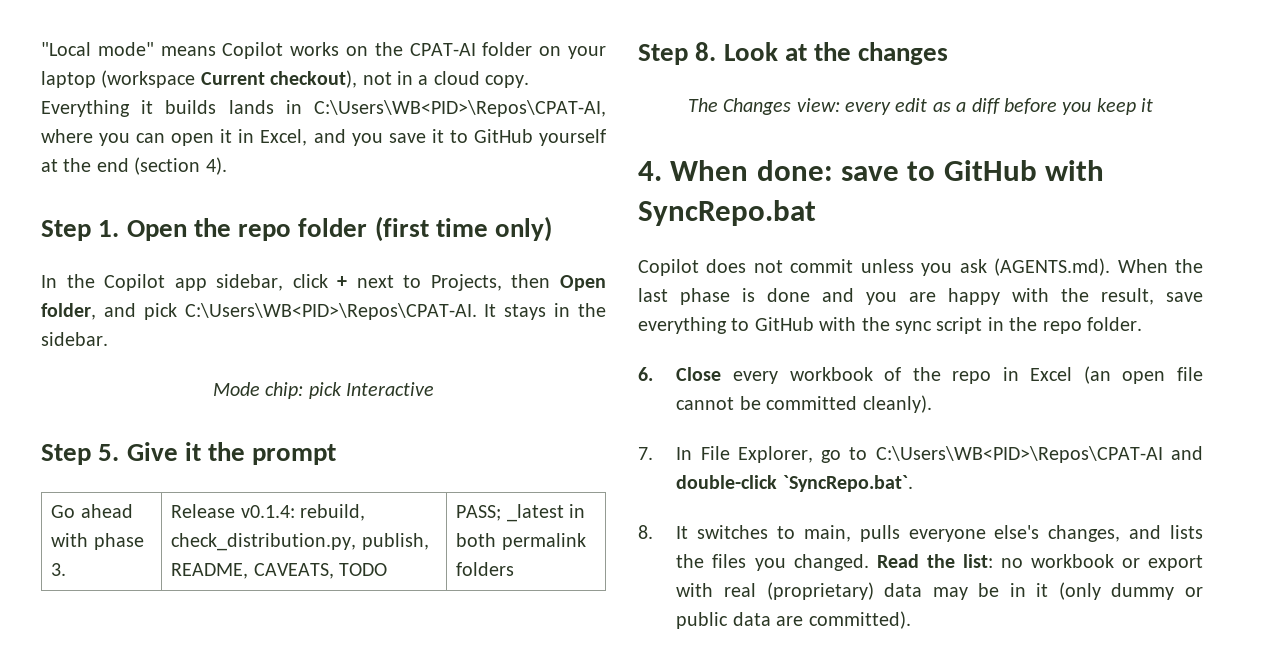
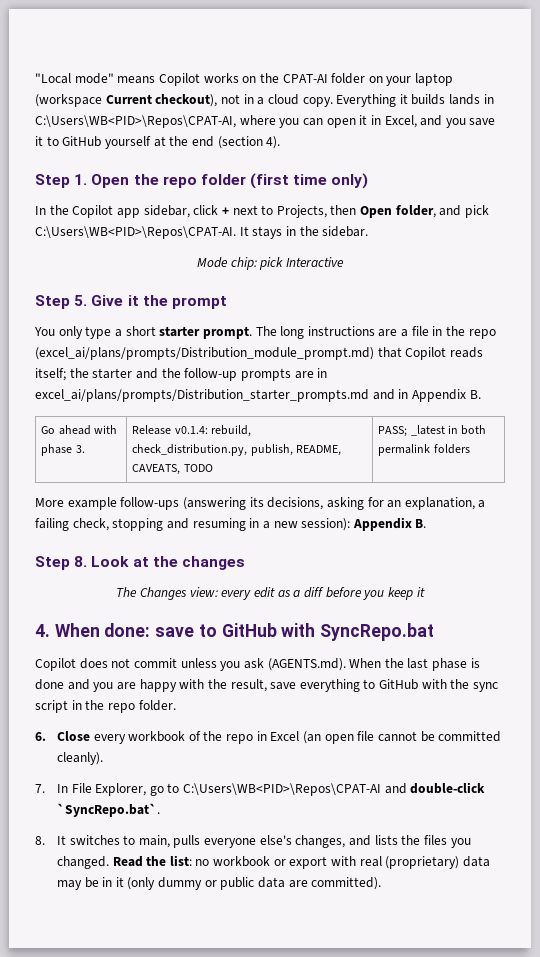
+ You only type a short starter prompt. The long instructions are a file in the repo (excel_ai/plans/prompts/Distribution_module_prompt.md) that Copilot reads itself; the starter and the follow-up prompts are in excel_ai/plans/prompts/Distribution_starter_prompts.md and in Appendix B.
+ More example follow-ups (answering its decisions, asking for an explanation, a failing check, stopping and resuming in a new session): Appendix B.

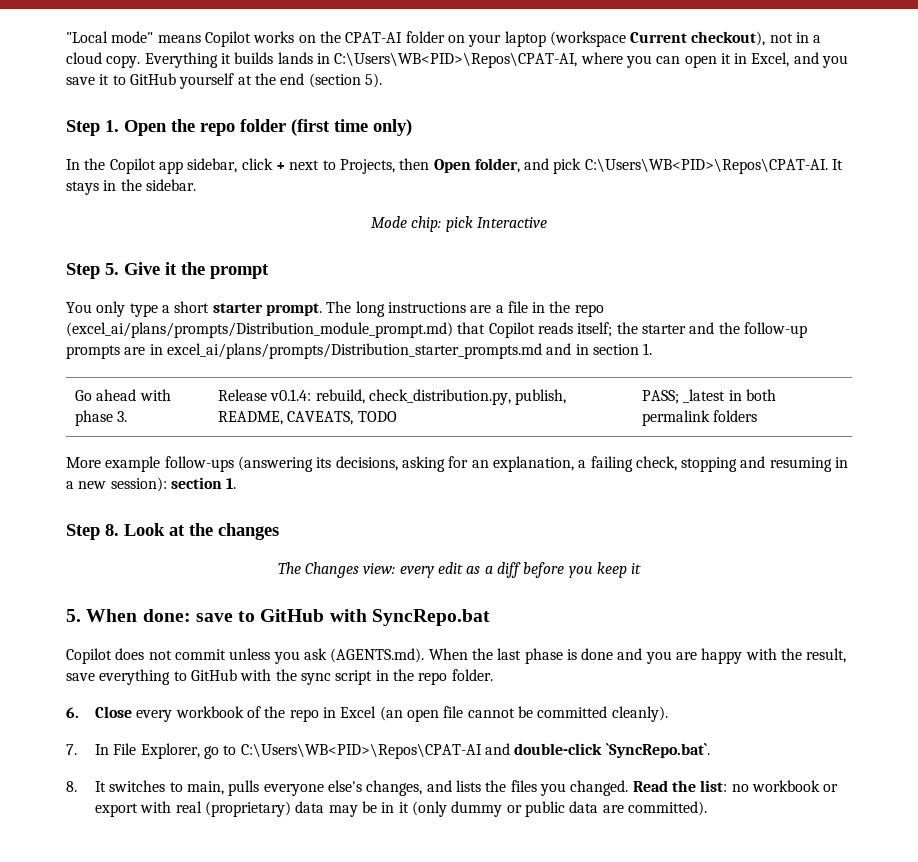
- Everything it builds lands in C:\Users\WB<PID>\Repos\CPAT-AI, where you can open it in Excel, and you save it to GitHub yourself at the end (section 4).
+ Everything it builds lands in C:\Users\WB<PID>\Repos\CPAT-AI, where you can open it in Excel, and you save it to GitHub yourself at the end (section 5).
- The long instructions are a file in the repo (excel_ai/plans/prompts/Distribution_module_prompt.md) that Copilot reads itself; the starter and the follow-up prompts are in excel_ai/plans/prompts/Distribution_starter_prompts.md and in Appendix B.
+ The long instructions are a file in the repo (excel_ai/plans/prompts/Distribution_module_prompt.md) that Copilot reads itself; the starter and the follow-up prompts are in excel_ai/plans/prompts/Distribution_starter_prompts.md and in section 1.
- More example follow-ups (answering its decisions, asking for an explanation, a failing check, stopping and resuming in a new session): Appendix B.
+ More example follow-ups (answering its decisions, asking for an explanation, a failing check, stopping and resuming in a new session): section 1.
- 4. When done: save to GitHub with SyncRepo.bat
+ 5. When done: save to GitHub with SyncRepo.bat

